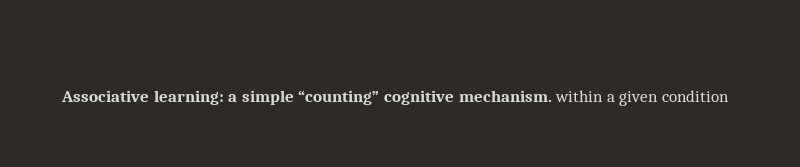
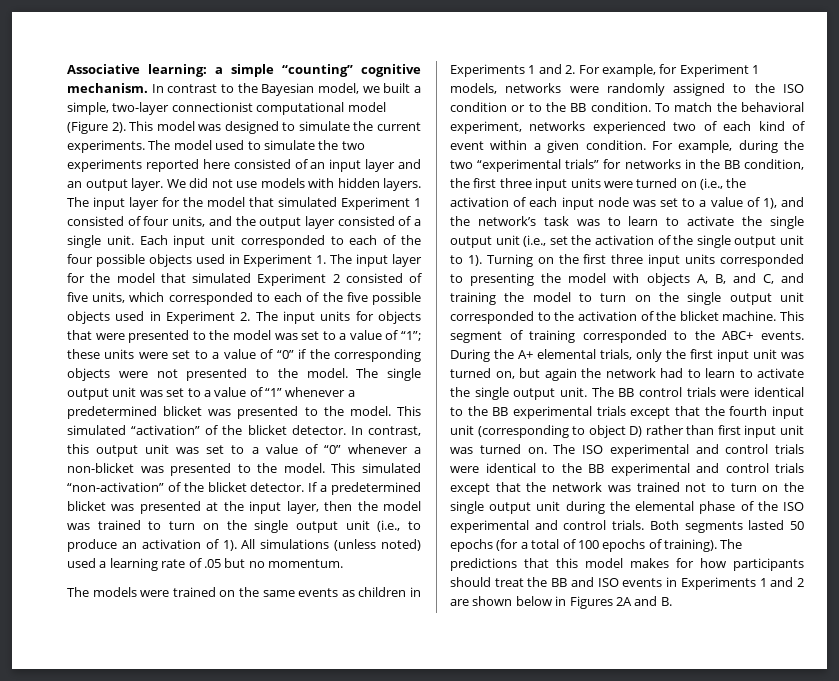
- Associative learning: a simple “counting” cognitive mechanism. within a given condition
+ Associative learning: a simple “counting” cognitive mechanism. In contrast to the Bayesian model, we built a simple, two-layer connectionist computational model (Figure 2). This model was designed to simulate the current experiments. The model used to simulate the two experiments reported here consisted of an input layer and an output layer. We did not use models with hidden layers. The input layer for the model that simulated Experiment 1 consisted of four units, and the output layer consisted of a single unit. Each input unit corresponded to each of the four possible objects used in Experiment 1. The input layer for the model that simulated Experiment 2 consisted of five units, which corresponded to each of the five possible objects used in Experiment 2. The input units for objects that were presented to the model was set to a value of “1”; these units were set to a value of “0” if the corresponding objects were not presented to the model. The single output unit was set to a value of “1” whenever a predetermined blicket was presented to the model. This simulated “activation” of the blicket detector. In contrast, this output unit was set to a value of “0” whenever a non-blicket was presented to the model. This simulated “non-activation” of the blicket detector. If a predetermined blicket was presented at the input layer, then the model was trained to turn on the single output unit (i.e., to produce an activation of 1). All simulations (unless noted) used a learning rate of .05 but no momentum.
+ The models were trained on the same events as children in Experiments 1 and 2. For example, for Experiment 1 models, networks were randomly assigned to the ISO condition or to the BB condition. To match the behavioral experiment, networks experienced two of each kind of event within a given condition. For example, during the two “experimental trials” for networks in the BB condition, the first three input units were turned on (i.e., the activation of each input node was set to a value of 1), and the network’s task was to learn to activate the single output unit (i.e., set the activation of the single output unit to 1). Turning on the first three input units corresponded to presenting the model with objects A, B, and C, and training the model to turn on the single output unit corresponded to the activation of the blicket machine. This segment of training corresponded to the ABC+ events. During the A+ elemental trials, only the first input unit was turned on, but again the network had to learn to activate the single output unit. The BB control trials were identical to the BB experimental trials except that the fourth input unit (corresponding to object D) rather than first input unit was turned on. The ISO experimental and control trials were identical to the BB experimental and control trials except that the network was trained not to turn on the single output unit during the elemental phase of the ISO experimental and control trials. Both segments lasted 50 epochs (for a total of 100 epochs of training). The predictions that this model makes for how participants should treat the BB and ISO events in Experiments 1 and 2 are shown below in Figures 2A and B.

